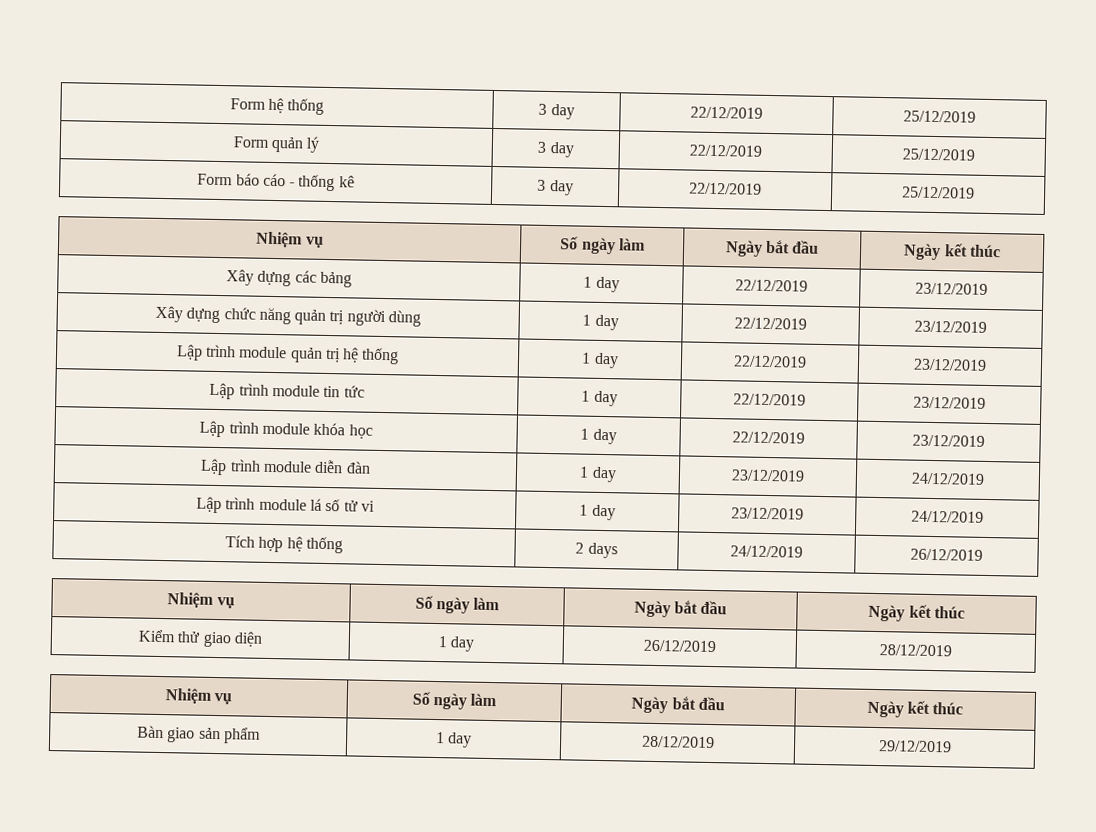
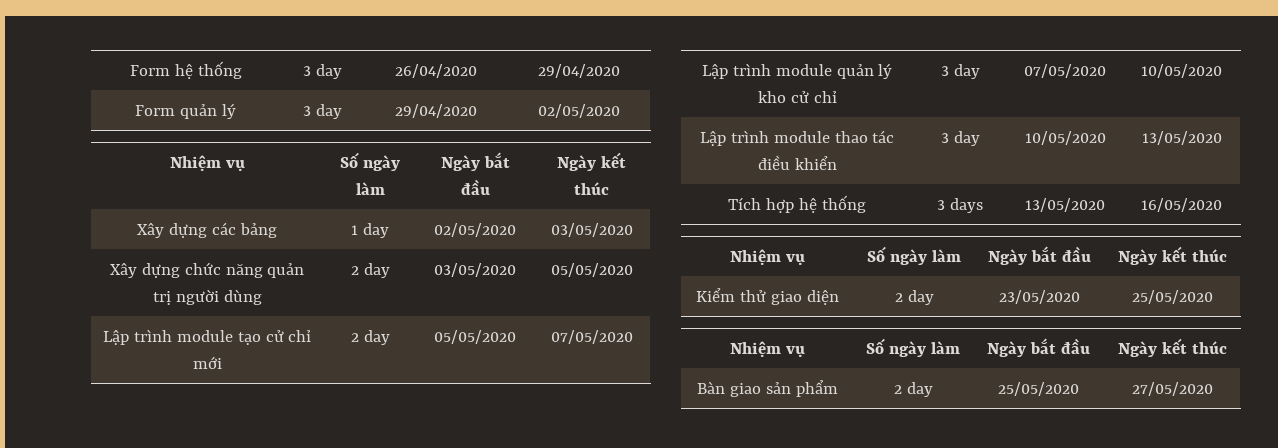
- Form hệ thống | 3 day | 22/12/2019 | 25/12/2019
+ Form hệ thống | 3 day | 26/04/2020 | 29/04/2020
- Form quản lý | 3 day | 22/12/2019 | 25/12/2019
- Form báo cáo - thống kê | 3 day | 22/12/2019 | 25/12/2019
+ Form quản lý | 3 day | 29/04/2020 | 02/05/2020
- Xây dựng các bảng | 1 day | 22/12/2019 | 23/12/2019
+ Xây dựng các bảng | 1 day | 02/05/2020 | 03/05/2020
- Xây dựng chức năng quản trị người dùng | 1 day | 22/12/2019 | 23/12/2019
+ Xây dựng chức năng quản trị người dùng | 2 day | 03/05/2020 | 05/05/2020
+ Lập trình module tạo cử chỉ mới | 2 day | 05/05/2020 | 07/05/2020
- Lập trình module quản trị hệ thống | 1 day | 22/12/2019 | 23/12/2019
- Lập trình module tin tức | 1 day | 22/12/2019 | 23/12/2019
- Lập trình module khóa học | 1 day | 22/12/2019 | 23/12/2019
- Lập trình module diễn đàn | 1 day | 23/12/2019 | 24/12/2019
- Lập trình module lá số tử vi | 1 day | 23/12/2019 | 24/12/2019
+ Lập trình module quản lý kho cử chỉ | 3 day | 07/05/2020 | 10/05/2020
+ Lập trình module thao tác điều khiển | 3 day | 10/05/2020 | 13/05/2020
- Tích hợp hệ thống | 2 days | 24/12/2019 | 26/12/2019
+ Tích hợp hệ thống | 3 days | 13/05/2020 | 16/05/2020
- Kiểm thử giao diện | 1 day | 26/12/2019 | 28/12/2019
+ Kiểm thử giao diện | 2 day | 23/05/2020 | 25/05/2020
- Bàn giao sản phẩm | 1 day | 28/12/2019 | 29/12/2019
+ Bàn giao sản phẩm | 2 day | 25/05/2020 | 27/05/2020

